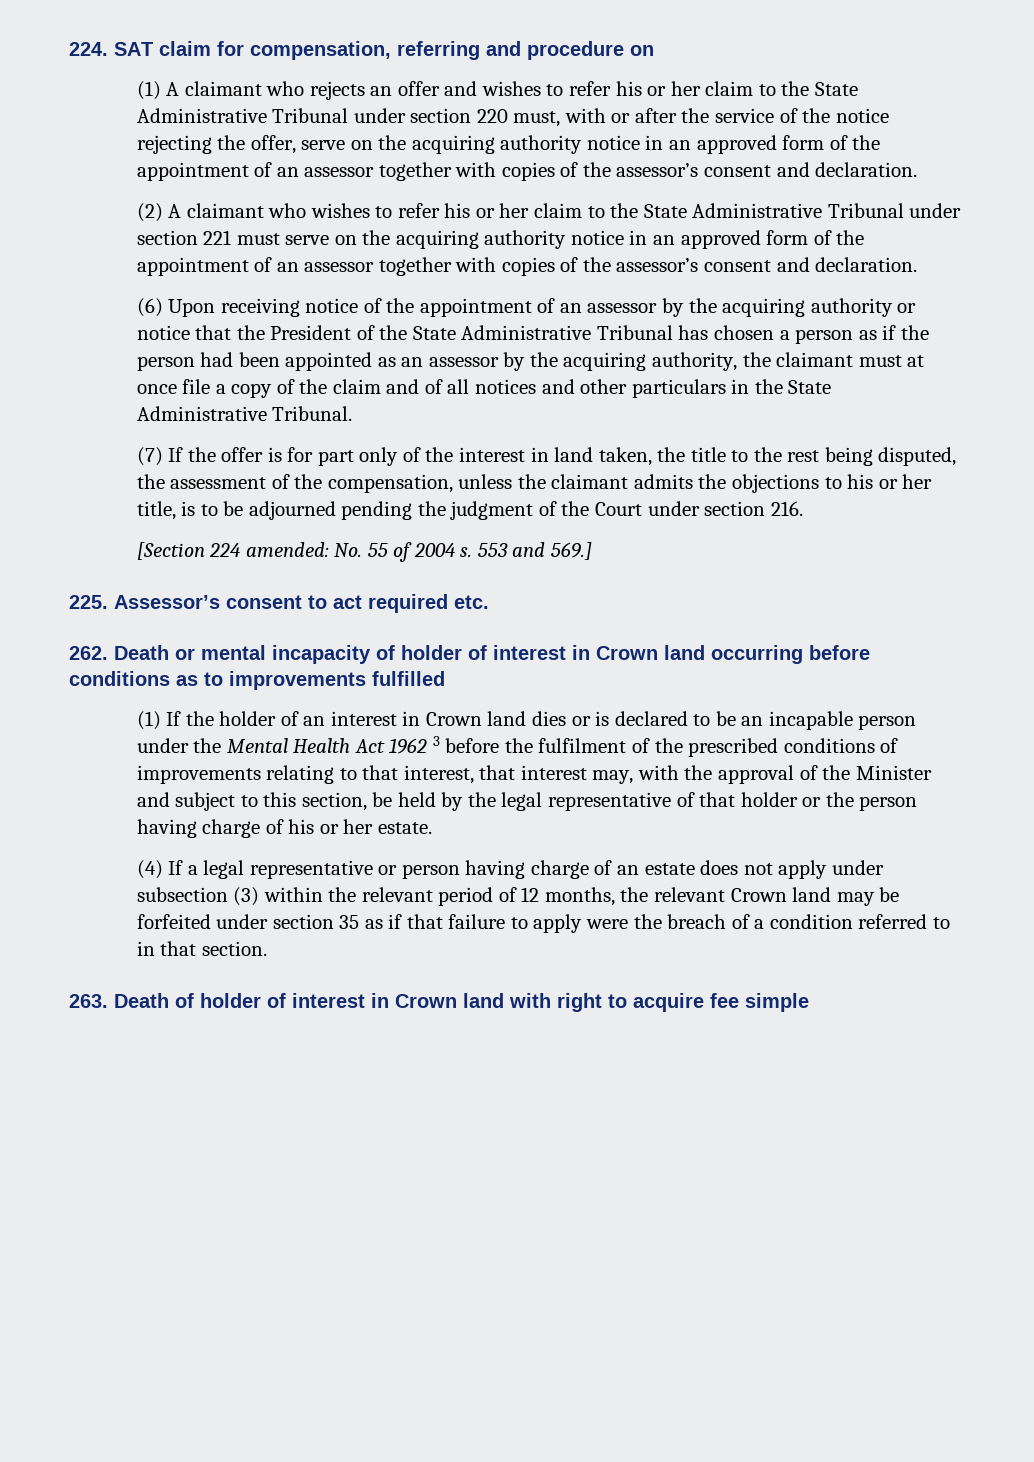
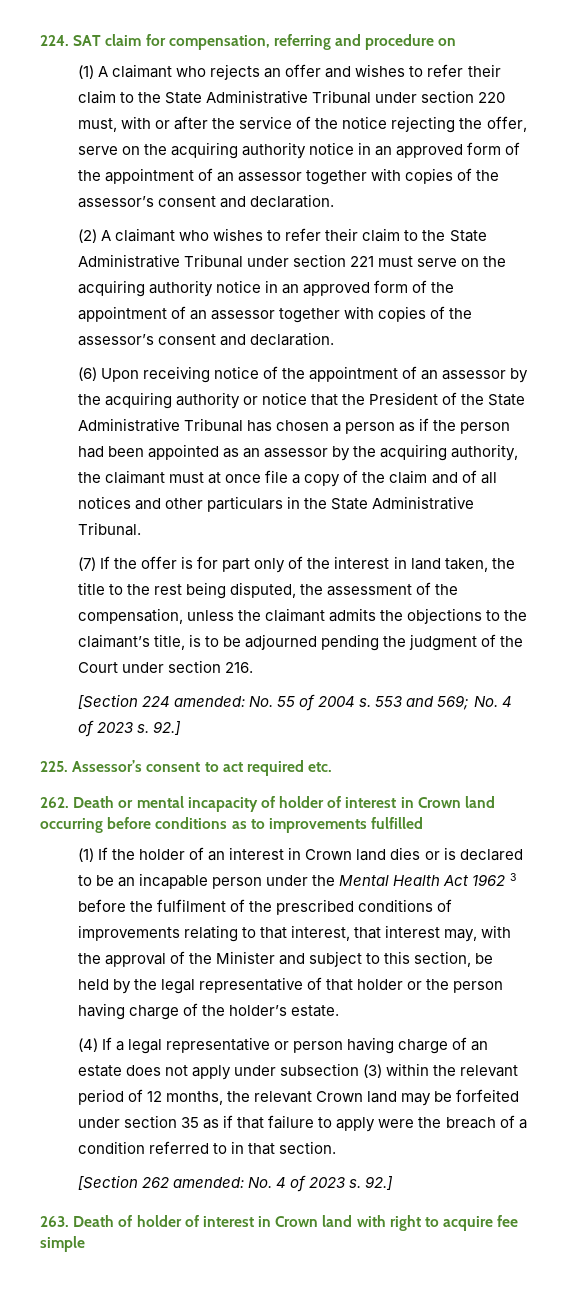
- (1) A claimant who rejects an offer and wishes to refer his or her claim to the State Administrative Tribunal under section 220 must, with or after the service of the notice rejecting the offer, serve on the acquiring authority notice in an approved form of the appointment of an assessor together with copies of the assessor’s consent and declaration.
+ (1) A claimant who rejects an offer and wishes to refer their claim to the State Administrative Tribunal under section 220 must, with or after the service of the notice rejecting the offer, serve on the acquiring authority notice in an approved form of the appointment of an assessor together with copies of the assessor’s consent and declaration.
- (2) A claimant who wishes to refer his or her claim to the State Administrative Tribunal under section 221 must serve on the acquiring authority notice in an approved form of the appointment of an assessor together with copies of the assessor’s consent and declaration.
+ (2) A claimant who wishes to refer their claim to the State Administrative Tribunal under section 221 must serve on the acquiring authority notice in an approved form of the appointment of an assessor together with copies of the assessor’s consent and declaration.
- (7) If the offer is for part only of the interest in land taken, the title to the rest being disputed, the assessment of the compensation, unless the claimant admits the objections to his or her title, is to be adjourned pending the judgment of the Court under section 216.
+ (7) If the offer is for part only of the interest in land taken, the title to the rest being disputed, the assessment of the compensation, unless the claimant admits the objections to the claimant’s title, is to be adjourned pending the judgment of the Court under section 216.
- 553 and 569.]
+ 553 and 569; No. 4 of 2023 s. 92.]
- (1) If the holder of an interest in Crown land dies or is declared to be an incapable person under the Mental Health Act 1962 3 before the fulfilment of the prescribed conditions of improvements relating to that interest, that interest may, with the approval of the Minister and subject to this section, be held by the legal representative of that holder or the person having charge of his or her estate.
+ (1) If the holder of an interest in Crown land dies or is declared to be an incapable person under the Mental Health Act 1962 3 before the fulfilment of the prescribed conditions of improvements relating to that interest, that interest may, with the approval of the Minister and subject to this section, be held by the legal representative of that holder or the person having charge of the holder’s estate.
+ [Section 262 amended: No. 4 of 2023 s. 92.]

